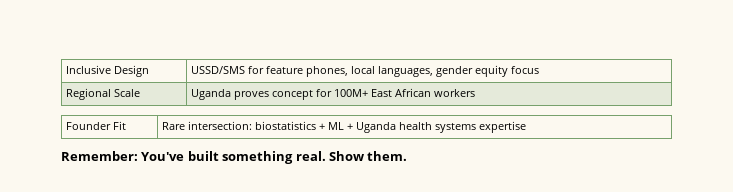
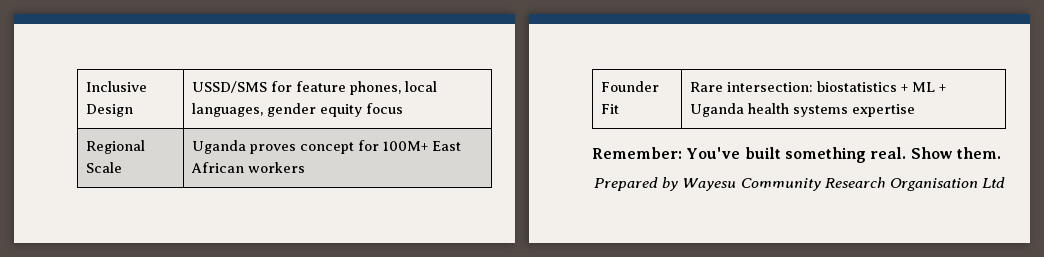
+ Prepared by Wayesu Community Research Organisation Ltd

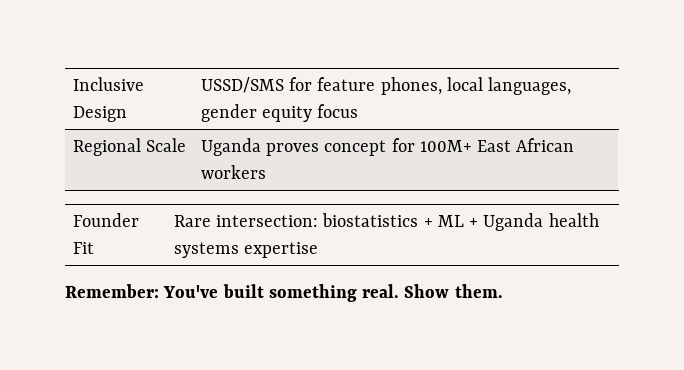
- Prepared by Wayesu Community Research Organisation Ltd

